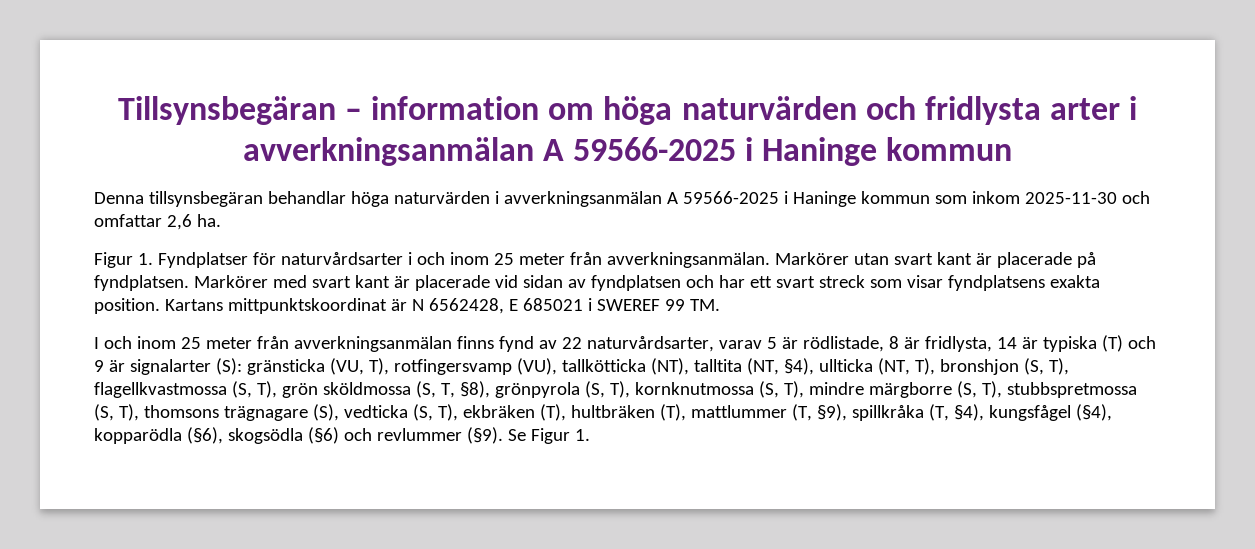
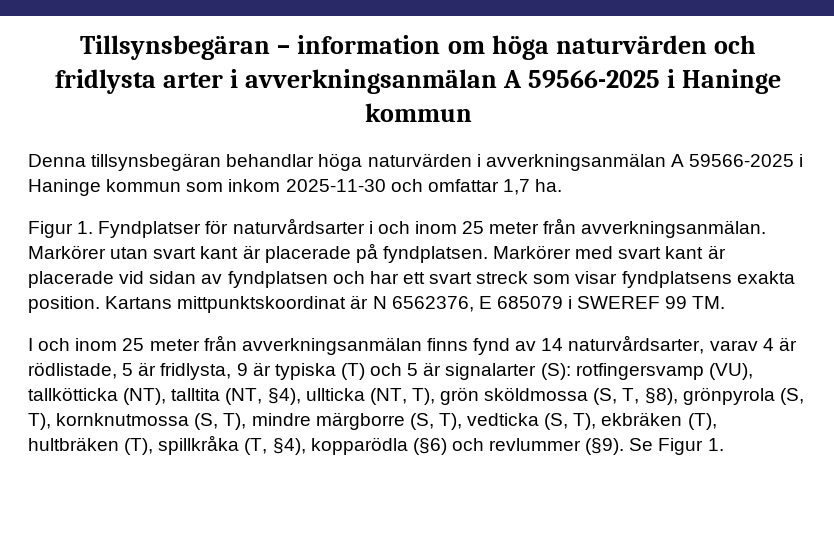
- Denna tillsynsbegäran behandlar höga naturvärden i avverkningsanmälan A 59566-2025 i Haninge kommun som inkom 2025-11-30 och omfattar 2,6 ha.
+ Denna tillsynsbegäran behandlar höga naturvärden i avverkningsanmälan A 59566-2025 i Haninge kommun som inkom 2025-11-30 och omfattar 1,7 ha.
- Kartans mittpunktskoordinat är N 6562428, E 685021 i SWEREF 99 TM.
+ Kartans mittpunktskoordinat är N 6562376, E 685079 i SWEREF 99 TM.
- I och inom 25 meter från avverkningsanmälan finns fynd av 22 naturvårdsarter, varav 5 är rödlistade, 8 är fridlysta, 14 är typiska (T) och 9 är signalarter (S): gränsticka (VU, T), rotfingersvamp (VU), tallkötticka (NT), talltita (NT, §4), ullticka (NT, T), bronshjon (S, T), flagellkvastmossa (S, T), grön sköldmossa (S, T, §8), grönpyrola (S, T), kornknutmossa (S, T), mindre märgborre (S, T), stubbspretmossa (S, T), thomsons trägnagare (S), vedticka (S, T), ekbräken (T), hultbräken (T), mattlummer (T, §9), spillkråka (T, §4), kungsfågel (§4), kopparödla (§6), skogsödla (§6) och revlummer (§9).
+ I och inom 25 meter från avverkningsanmälan finns fynd av 14 naturvårdsarter, varav 4 är rödlistade, 5 är fridlysta, 9 är typiska (T) och 5 är signalarter (S): rotfingersvamp (VU), tallkötticka (NT), talltita (NT, §4), ullticka (NT, T), grön sköldmossa (S, T, §8), grönpyrola (S, T), kornknutmossa (S, T), mindre märgborre (S, T), vedticka (S, T), ekbräken (T), hultbräken (T), spillkråka (T, §4), kopparödla (§6) och revlummer (§9).

